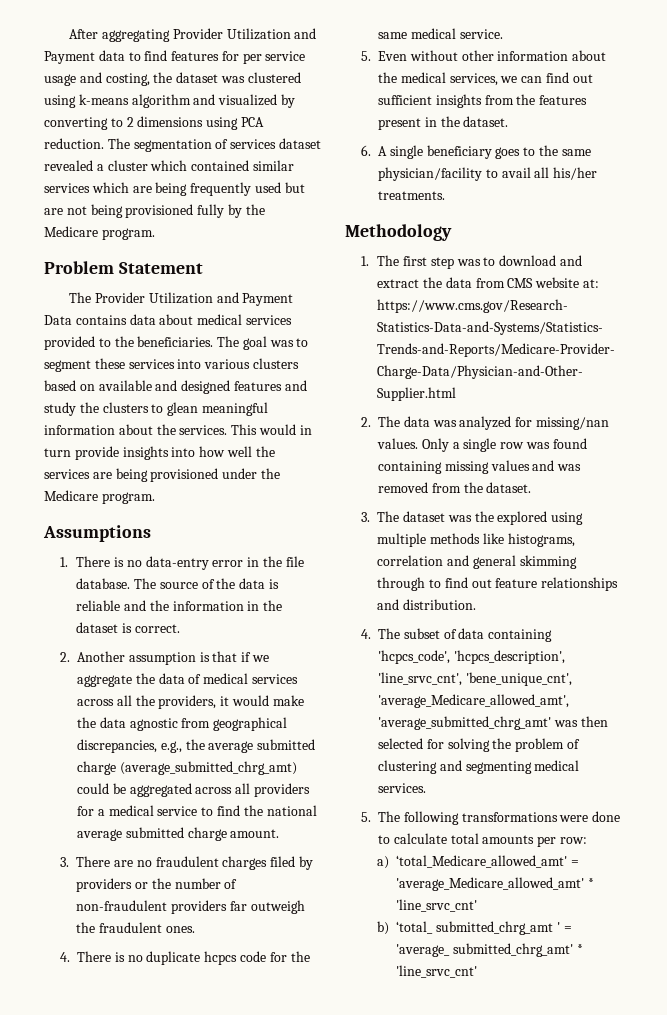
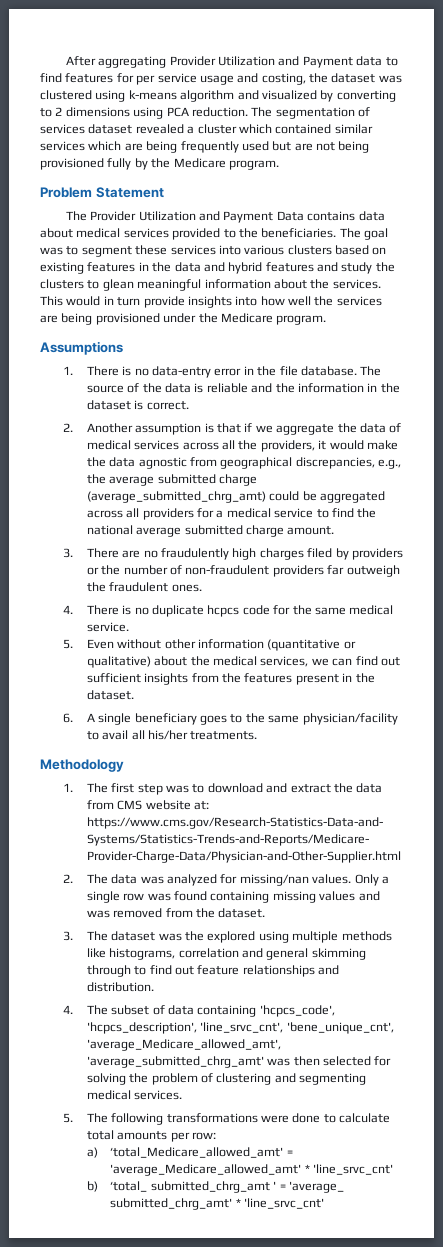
- The goal was to segment these services into various clusters based on available and designed features and study the clusters to glean meaningful information about the services.
+ The goal was to segment these services into various clusters based on existing features in the data and hybrid features and study the clusters to glean meaningful information about the services.
- 3. There are no fraudulent charges filed by providers or the number of non-fraudulent providers far outweigh the fraudulent ones.
+ 3. There are no fraudulently high charges filed by providers or the number of non-fraudulent providers far outweigh the fraudulent ones.
- 5. Even without other information about the medical services, we can find out sufficient insights from the features present in the dataset.
+ 5. Even without other information (quantitative or qualitative) about the medical services, we can find out sufficient insights from the features present in the dataset.

